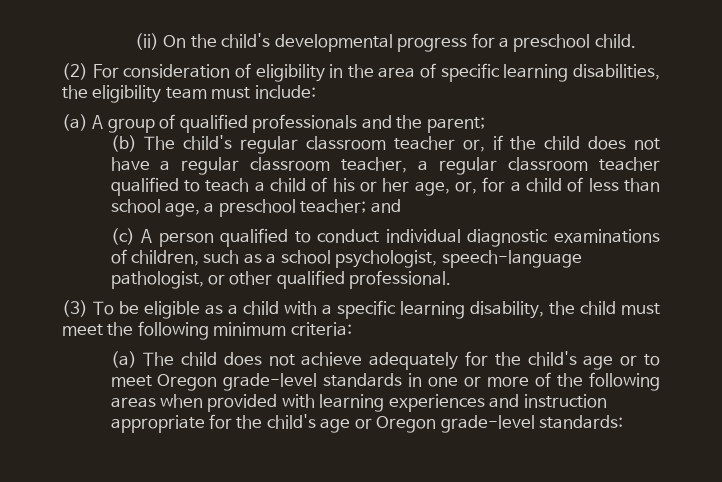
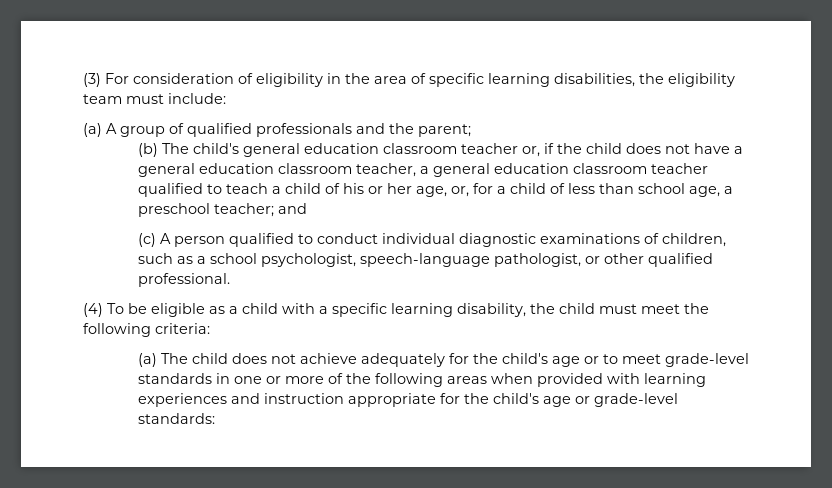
- (ii) On the child's developmental progress for a preschool child.
- (2) For consideration of eligibility in the area of specific learning disabilities, the eligibility team must include:
+ (3) For consideration of eligibility in the area of specific learning disabilities, the eligibility team must include:
- (b) The child's regular classroom teacher or, if the child does not have a regular classroom teacher, a regular classroom teacher qualified to teach a child of his or her age, or, for a child of less than school age, a preschool teacher; and
+ (b) The child's general education classroom teacher or, if the child does not have a general education classroom teacher, a general education classroom teacher qualified to teach a child of his or her age, or, for a child of less than school age, a preschool teacher; and
- (3) To be eligible as a child with a specific learning disability, the child must meet the following minimum criteria:
+ (4) To be eligible as a child with a specific learning disability, the child must meet the following criteria:
- (a) The child does not achieve adequately for the child's age or to meet Oregon grade-level standards in one or more of the following areas when provided with learning experiences and instruction appropriate for the child's age or Oregon grade-level standards:
+ (a) The child does not achieve adequately for the child's age or to meet grade-level standards in one or more of the following areas when provided with learning experiences and instruction appropriate for the child's age or grade-level standards:

